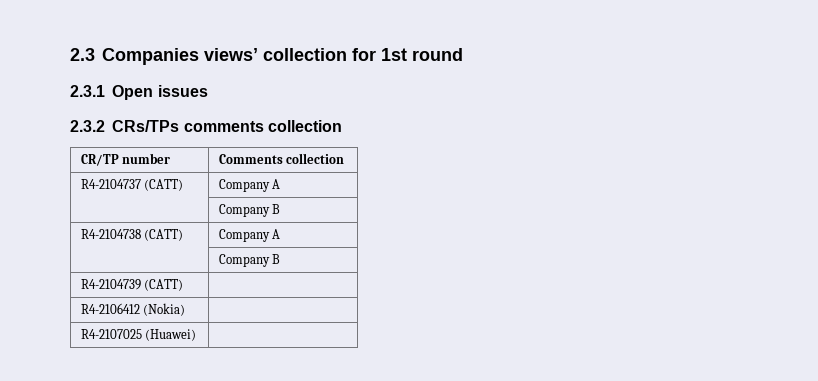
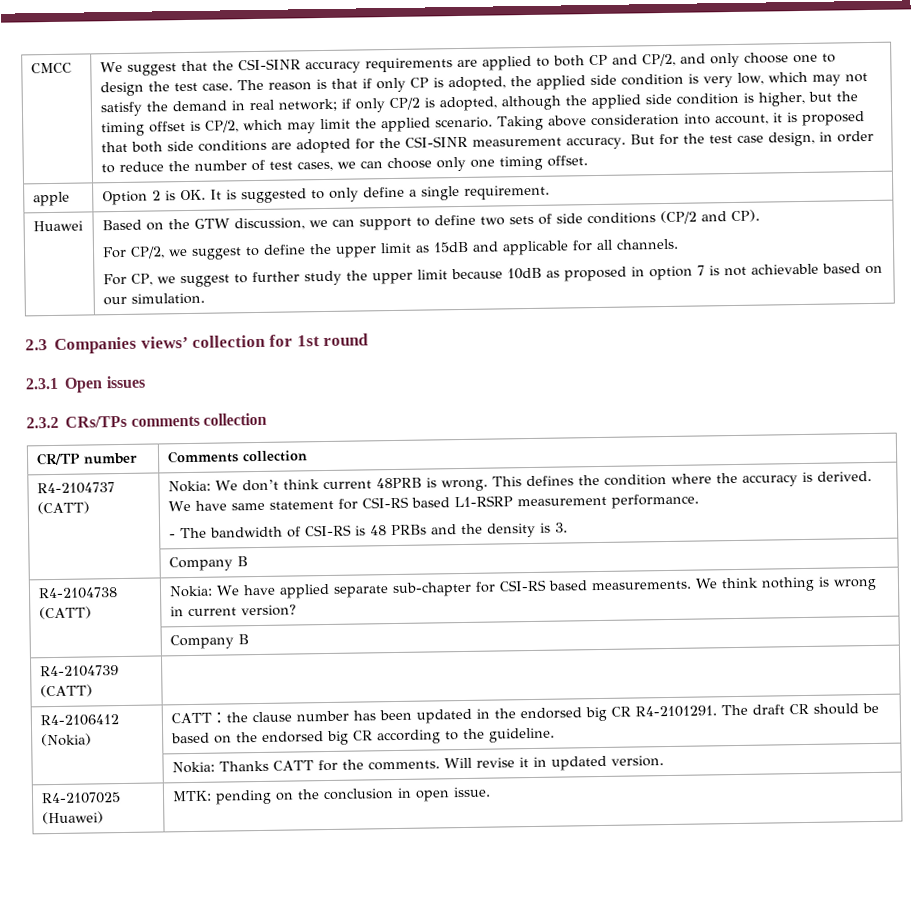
+ CMCC | We suggest that the CSI-SINR accuracy requirements are applied to both CP and CP/2, and only choose one to design the test case. The reason is that if only CP is adopted, the applied side condition is very low, which may not satisfy the demand in real network; if only CP/2 is adopted, although the applied side condition is higher, but the timing offset is CP/2, which may limit the applied scenario. Taking above consideration into account, it is proposed that both side conditions are adopted for the CSI-SINR measurement accuracy. But for the test case design, in order to reduce the number of test cases, we can choose only one timing offset.
+ apple | Option 2 is OK. It is suggested to only define a single requirement.
+ Huawei | Based on the GTW discussion, we can support to define two sets of side conditions (CP/2 and CP).
+ For CP/2, we suggest to define the upper limit as 15dB and applicable for all channels.
+ For CP, we suggest to further study the upper limit because 10dB as proposed in option 7 is not achievable based on our simulation.
- R4-2104737 (CATT) | Company A
+ R4-2104737 (CATT) | Nokia: We don’t think current 48PRB is wrong. This defines the condition where the accuracy is derived. We have same statement for CSI-RS based L1-RSRP measurement performance.
+ - The bandwidth of CSI-RS is 48 PRBs and the density is 3.
  | Company B
- R4-2104738 (CATT) | Company A
+ R4-2104738 (CATT) | Nokia: We have applied separate sub-chapter for CSI-RS based measurements. We think nothing is wrong in current version?
- R4-2106412 (Nokia) |
- R4-2107025 (Huawei) |
+ R4-2106412 (Nokia) | CATT：the clause number has been updated in the endorsed big CR R4-2101291. The draft CR should be based on the endorsed big CR according to the guideline.
+ | Nokia: Thanks CATT for the comments. Will revise it in updated version.
+ R4-2107025 (Huawei) | MTK: pending on the conclusion in open issue.

